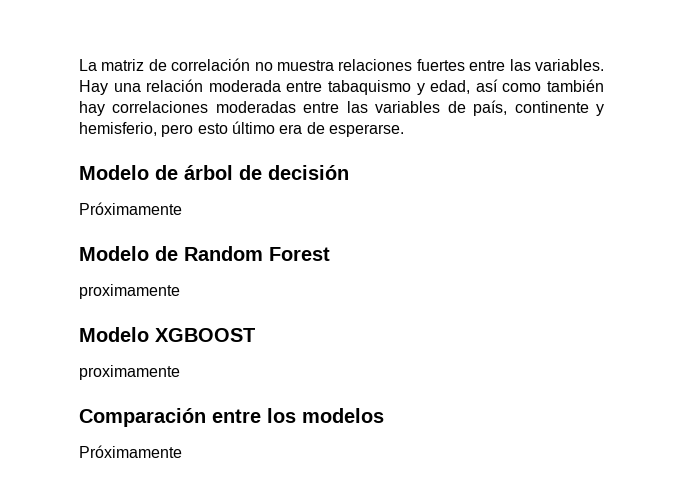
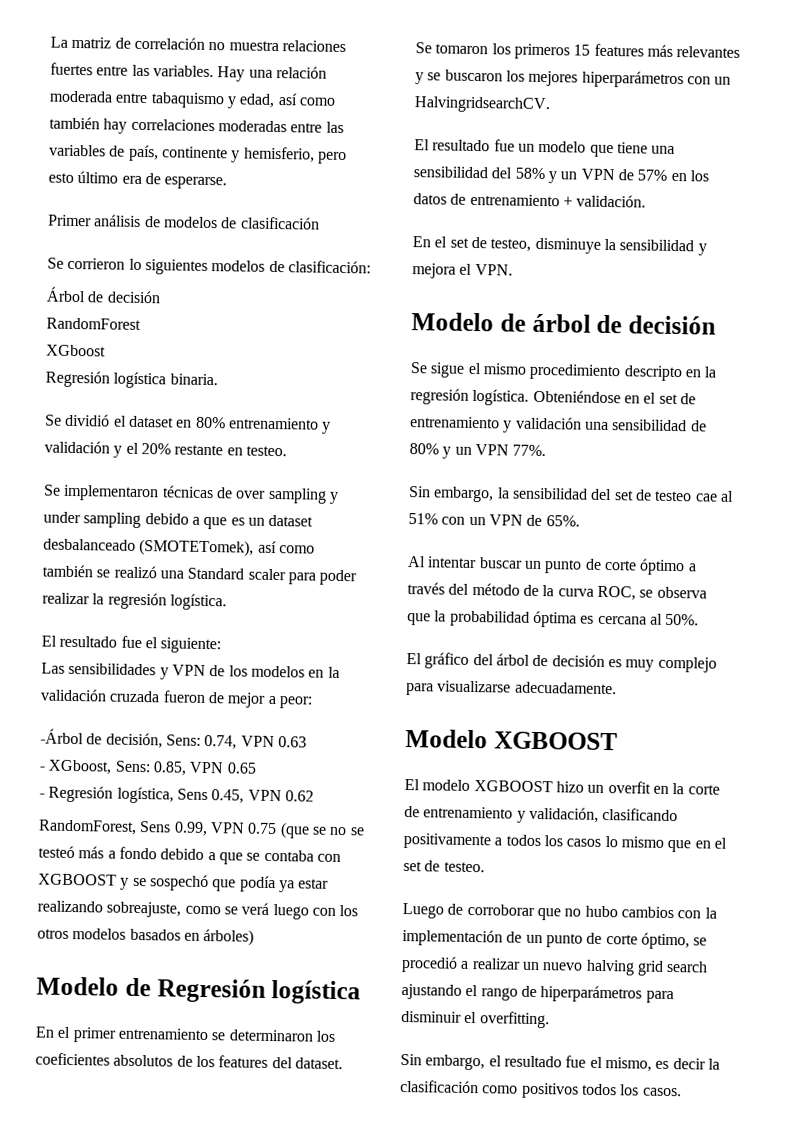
+ Primer análisis de modelos de clasificación
+ Se corrieron lo siguientes modelos de clasificación:
+ Árbol de decisión
+ RandomForest
+ XGboost
+ Regresión logística binaria.
+ Se dividió el dataset en 80% entrenamiento y validación y el 20% restante en testeo.
+ Se implementaron técnicas de over sampling y under sampling debido a que es un dataset desbalanceado (SMOTETomek), así como también se realizó una Standard scaler para poder realizar la regresión logística.
+ El resultado fue el siguiente:
+ Las sensibilidades y VPN de los modelos en la validación cruzada fueron de mejor a peor:
+ -Árbol de decisión, Sens: 0.74, VPN 0.63
+ - XGboost, Sens: 0.85, VPN 0.65
+ - Regresión logística, Sens 0.45, VPN 0.62
+ RandomForest, Sens 0.99, VPN 0.75 (que se no se testeó más a fondo debido a que se contaba con XGBOOST y se sospechó que podía ya estar realizando sobreajuste, como se verá luego con los otros modelos basados en árboles)
+ Modelo de Regresión logística
+ En el primer entrenamiento se determinaron los coeficientes absolutos de los features del dataset. Se tomaron los primeros 15 features más relevantes y se buscaron los mejores hiperparámetros con un HalvingridsearchCV.
+ El resultado fue un modelo que tiene una sensibilidad del 58% y un VPN de 57% en los datos de entrenamiento + validación.
+ En el set de testeo, disminuye la sensibilidad y mejora el VPN.
  Modelo de árbol de decisión
- Próximamente
- Modelo de Random Forest
- proximamente
+ Se sigue el mismo procedimiento descripto en la regresión logística. Obteniéndose en el set de entrenamiento y validación una sensibilidad de 80% y un VPN 77%.
+ Sin embargo, la sensibilidad del set de testeo cae al 51% con un VPN de 65%.
+ Al intentar buscar un punto de corte óptimo a través del método de la curva ROC, se observa que la probabilidad óptima es cercana al 50%.
+ El gráfico del árbol de decisión es muy complejo para visualizarse adecuadamente.
  Modelo XGBOOST
- proximamente
- Comparación entre los modelos
- Próximamente
+ El modelo XGBOOST hizo un overfit en la corte de entrenamiento y validación, clasificando positivamente a todos los casos lo mismo que en el set de testeo.
+ Luego de corroborar que no hubo cambios con la implementación de un punto de corte óptimo, se procedió a realizar un nuevo halving grid search ajustando el rango de hiperparámetros para disminuir el overfitting.
+ Sin embargo, el resultado fue el mismo, es decir la clasificación como positivos todos los casos.

